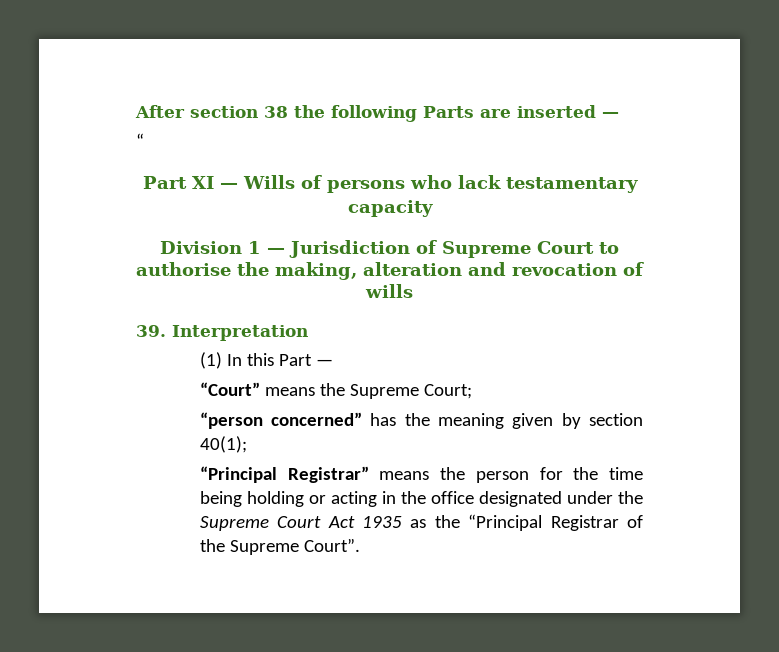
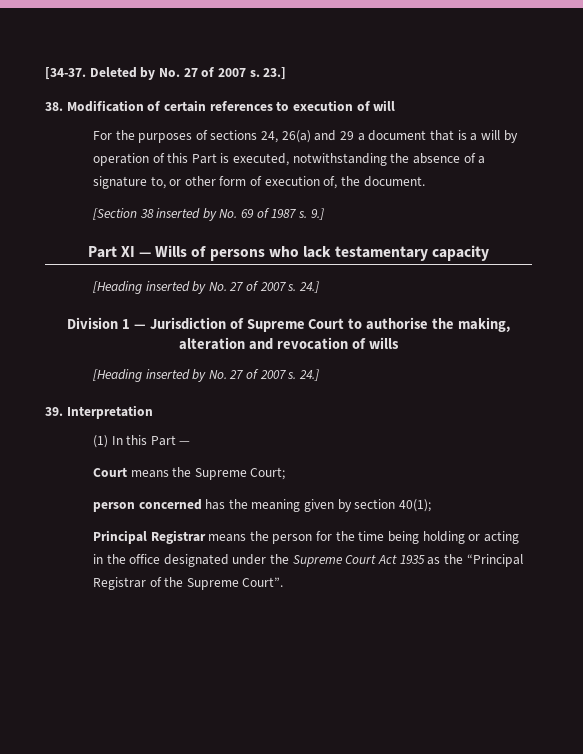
- After section 38 the following Parts are inserted —
- “
+ [34-37. Deleted by No. 27 of 2007 s. 23.]
+ 38. Modification of certain references to execution of will
+ For the purposes of sections 24, 26(a) and 29 a document that is a will by operation of this Part is executed, notwithstanding the absence of a signature to, or other form of execution of, the document.
+ [Section 38 inserted by No. 69 of 1987 s. 9.]
  Part XI — Wills of persons who lack testamentary capacity
+ [Heading inserted by No. 27 of 2007 s. 24.]
  Division 1 — Jurisdiction of Supreme Court to authorise the making, alteration and revocation of wills
+ [Heading inserted by No. 27 of 2007 s. 24.]
- “Court” means the Supreme Court;
+ Court means the Supreme Court;
- “person concerned” has the meaning given by section 40(1);
+ person concerned has the meaning given by section 40(1);
- “Principal Registrar” means the person for the time being holding or acting in the office designated under the Supreme Court Act 1935 as the “Principal Registrar of the Supreme Court”.
+ Principal Registrar means the person for the time being holding or acting in the office designated under the Supreme Court Act 1935 as the “Principal Registrar of the Supreme Court”.

